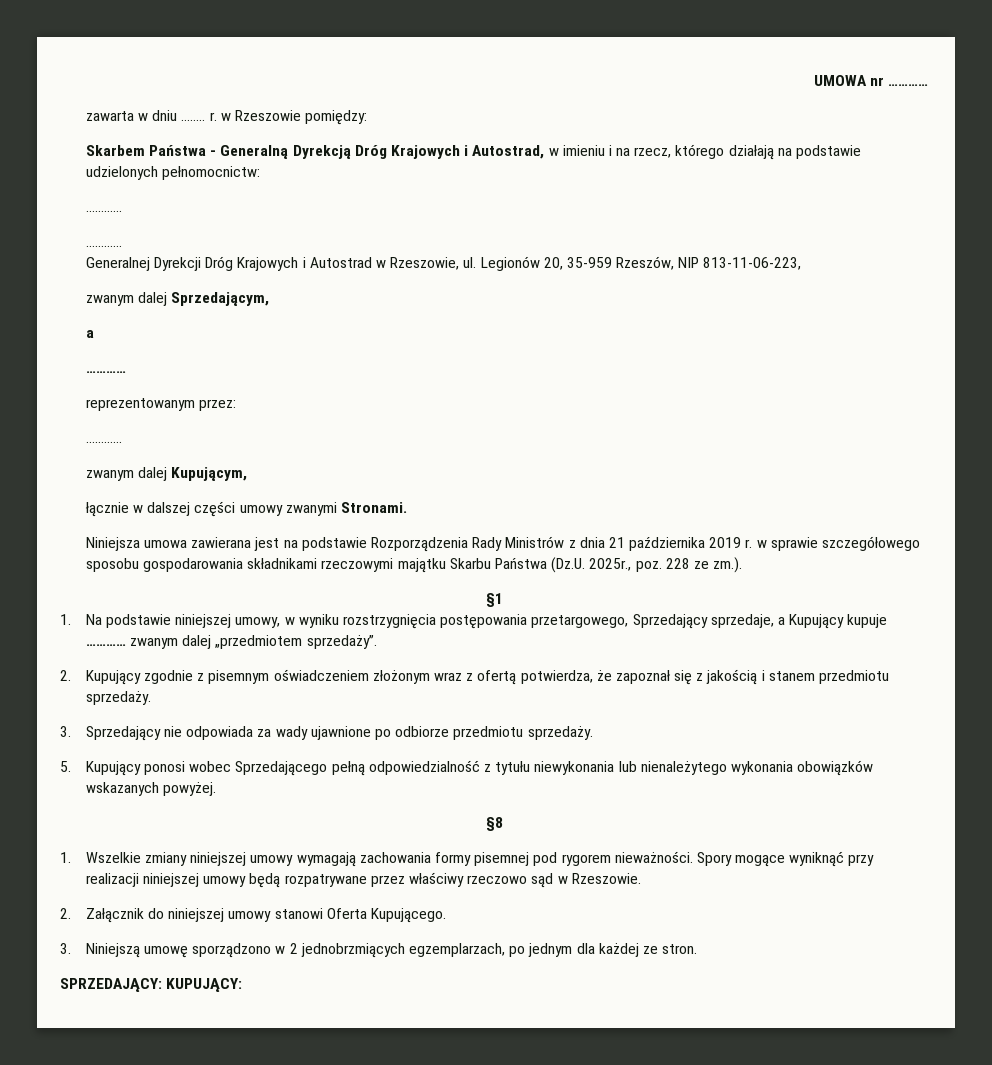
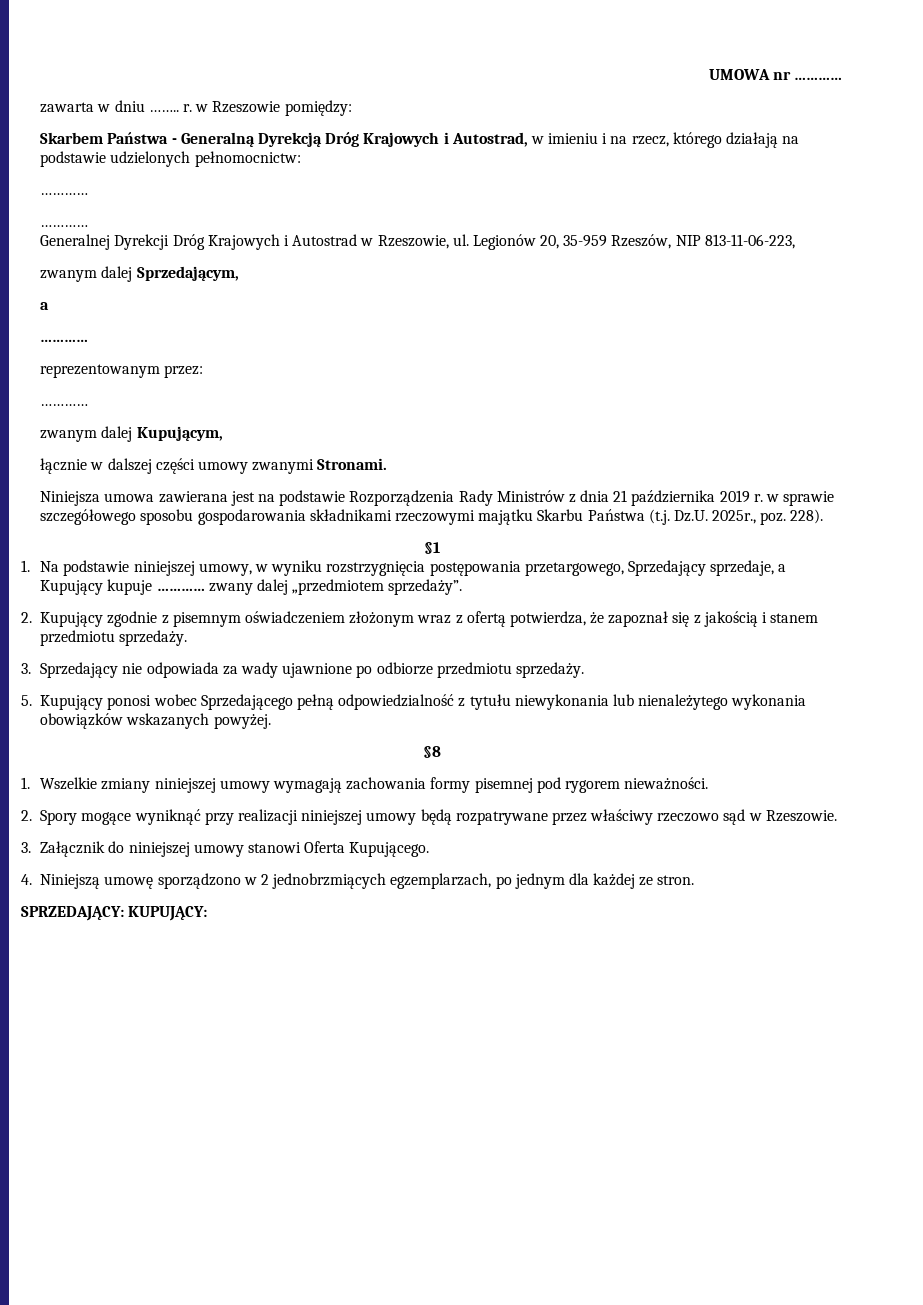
- Niniejsza umowa zawierana jest na podstawie Rozporządzenia Rady Ministrów z dnia 21 października 2019 r. w sprawie szczegółowego sposobu gospodarowania składnikami rzeczowymi majątku Skarbu Państwa (Dz.U. 2025r., poz. 228 ze zm.).
+ Niniejsza umowa zawierana jest na podstawie Rozporządzenia Rady Ministrów z dnia 21 października 2019 r. w sprawie szczegółowego sposobu gospodarowania składnikami rzeczowymi majątku Skarbu Państwa (t.j. Dz.U. 2025r., poz. 228).
- 1. Na podstawie niniejszej umowy, w wyniku rozstrzygnięcia postępowania przetargowego, Sprzedający sprzedaje, a Kupujący kupuje ………… zwanym dalej „przedmiotem sprzedaży”.
+ 1. Na podstawie niniejszej umowy, w wyniku rozstrzygnięcia postępowania przetargowego, Sprzedający sprzedaje, a Kupujący kupuje ………… zwany dalej „przedmiotem sprzedaży”.
- 1. Wszelkie zmiany niniejszej umowy wymagają zachowania formy pisemnej pod rygorem nieważności. Spory mogące wyniknąć przy realizacji niniejszej umowy będą rozpatrywane przez właściwy rzeczowo sąd w Rzeszowie.
+ 1. Wszelkie zmiany niniejszej umowy wymagają zachowania formy pisemnej pod rygorem nieważności.
+ 2. Spory mogące wyniknąć przy realizacji niniejszej umowy będą rozpatrywane przez właściwy rzeczowo sąd w Rzeszowie.
- 2. Załącznik do niniejszej umowy stanowi Oferta Kupującego.
+ 3. Załącznik do niniejszej umowy stanowi Oferta Kupującego.
- 3. Niniejszą umowę sporządzono w 2 jednobrzmiących egzemplarzach, po jednym dla każdej ze stron.
+ 4. Niniejszą umowę sporządzono w 2 jednobrzmiących egzemplarzach, po jednym dla każdej ze stron.

